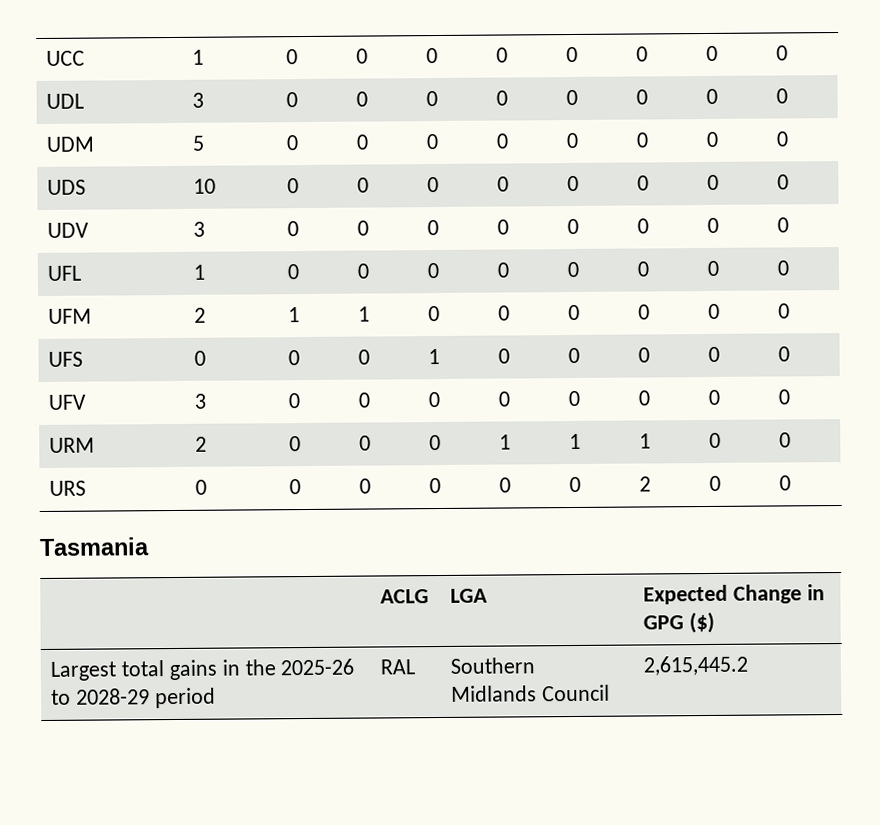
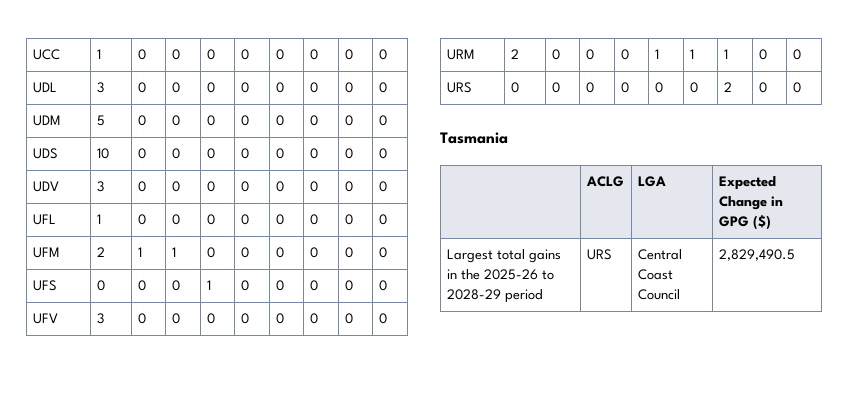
- Largest total gains in the 2025-26 to 2028-29 period | RAL | Southern Midlands Council | 2,615,445.2
+ Largest total gains in the 2025-26 to 2028-29 period | URS | Central Coast Council | 2,829,490.5

